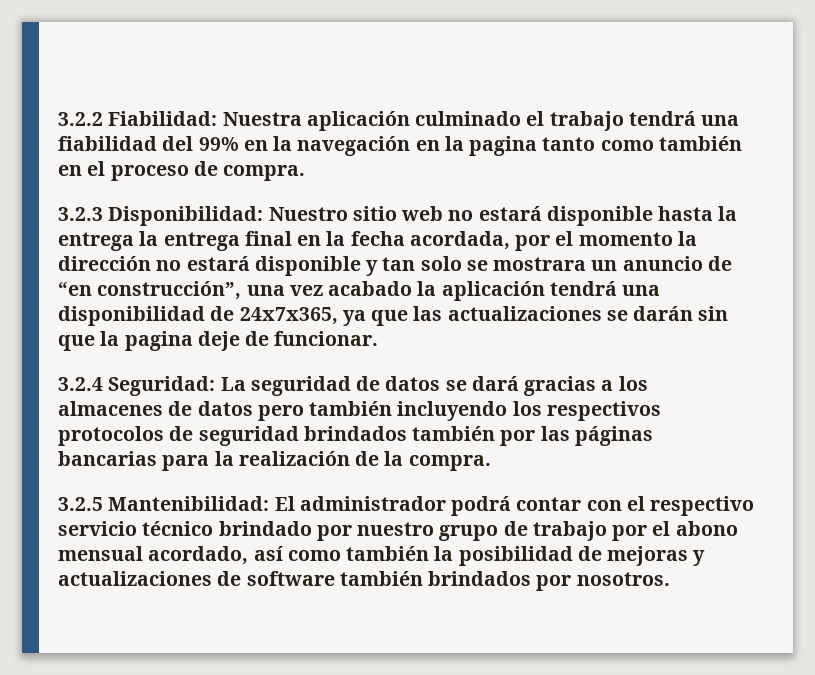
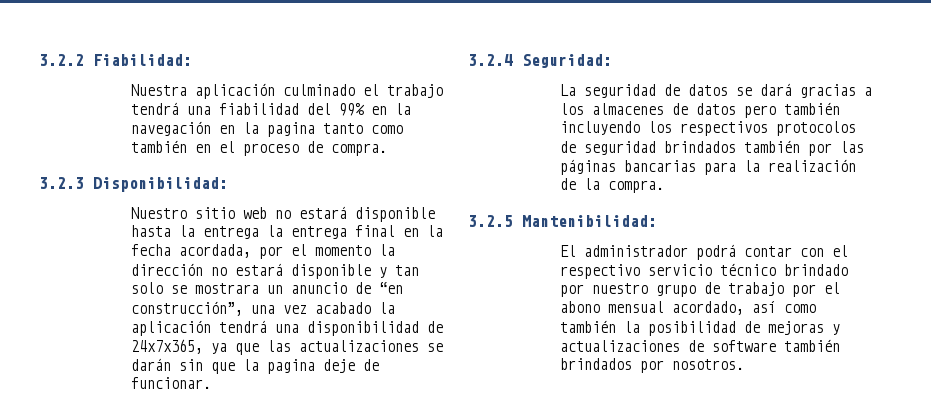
- 3.2.2 Fiabilidad: Nuestra aplicación culminado el trabajo tendrá una fiabilidad del 99% en la navegación en la pagina tanto como también en el proceso de compra.
+ 3.2.2 Fiabilidad:
+ Nuestra aplicación culminado el trabajo tendrá una fiabilidad del 99% en la navegación en la pagina tanto como también en el proceso de compra.
- 3.2.3 Disponibilidad: Nuestro sitio web no estará disponible hasta la entrega la entrega final en la fecha acordada, por el momento la dirección no estará disponible y tan solo se mostrara un anuncio de “en construcción”, una vez acabado la aplicación tendrá una disponibilidad de 24x7x365, ya que las actualizaciones se darán sin que la pagina deje de funcionar.
+ 3.2.3 Disponibilidad:
+ Nuestro sitio web no estará disponible hasta la entrega la entrega final en la fecha acordada, por el momento la dirección no estará disponible y tan solo se mostrara un anuncio de “en construcción”, una vez acabado la aplicación tendrá una disponibilidad de 24x7x365, ya que las actualizaciones se darán sin que la pagina deje de funcionar.
- 3.2.4 Seguridad: La seguridad de datos se dará gracias a los almacenes de datos pero también incluyendo los respectivos protocolos de seguridad brindados también por las páginas bancarias para la realización de la compra.
+ 3.2.4 Seguridad:
+ La seguridad de datos se dará gracias a los almacenes de datos pero también incluyendo los respectivos protocolos de seguridad brindados también por las páginas bancarias para la realización de la compra.
- 3.2.5 Mantenibilidad: El administrador podrá contar con el respectivo servicio técnico brindado por nuestro grupo de trabajo por el abono mensual acordado, así como también la posibilidad de mejoras y actualizaciones de software también brindados por nosotros.
+ 3.2.5 Mantenibilidad:
+ El administrador podrá contar con el respectivo servicio técnico brindado por nuestro grupo de trabajo por el abono mensual acordado, así como también la posibilidad de mejoras y actualizaciones de software también brindados por nosotros.

